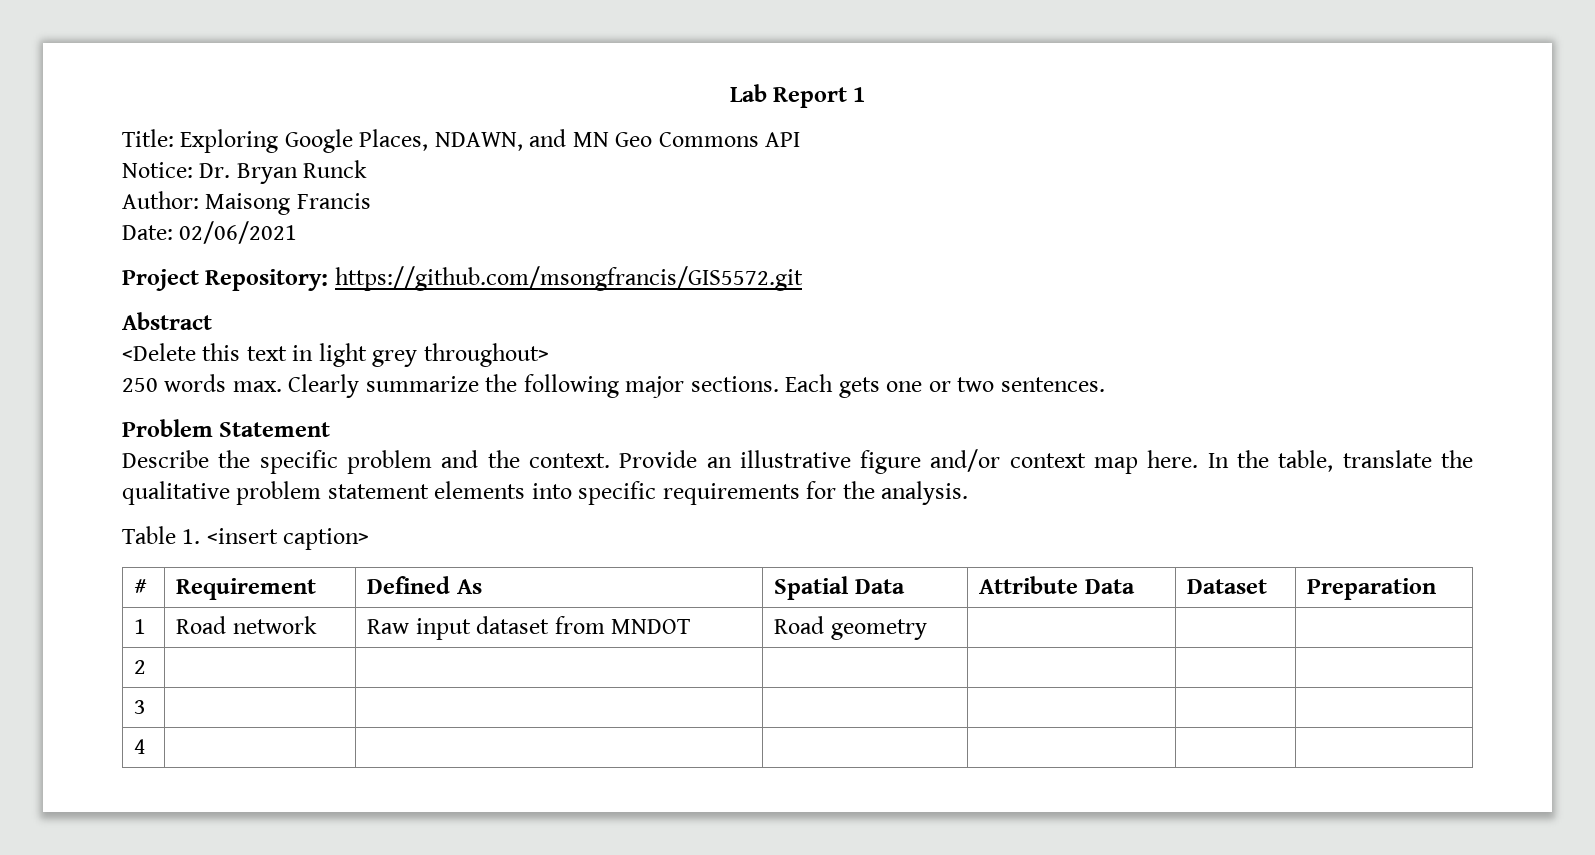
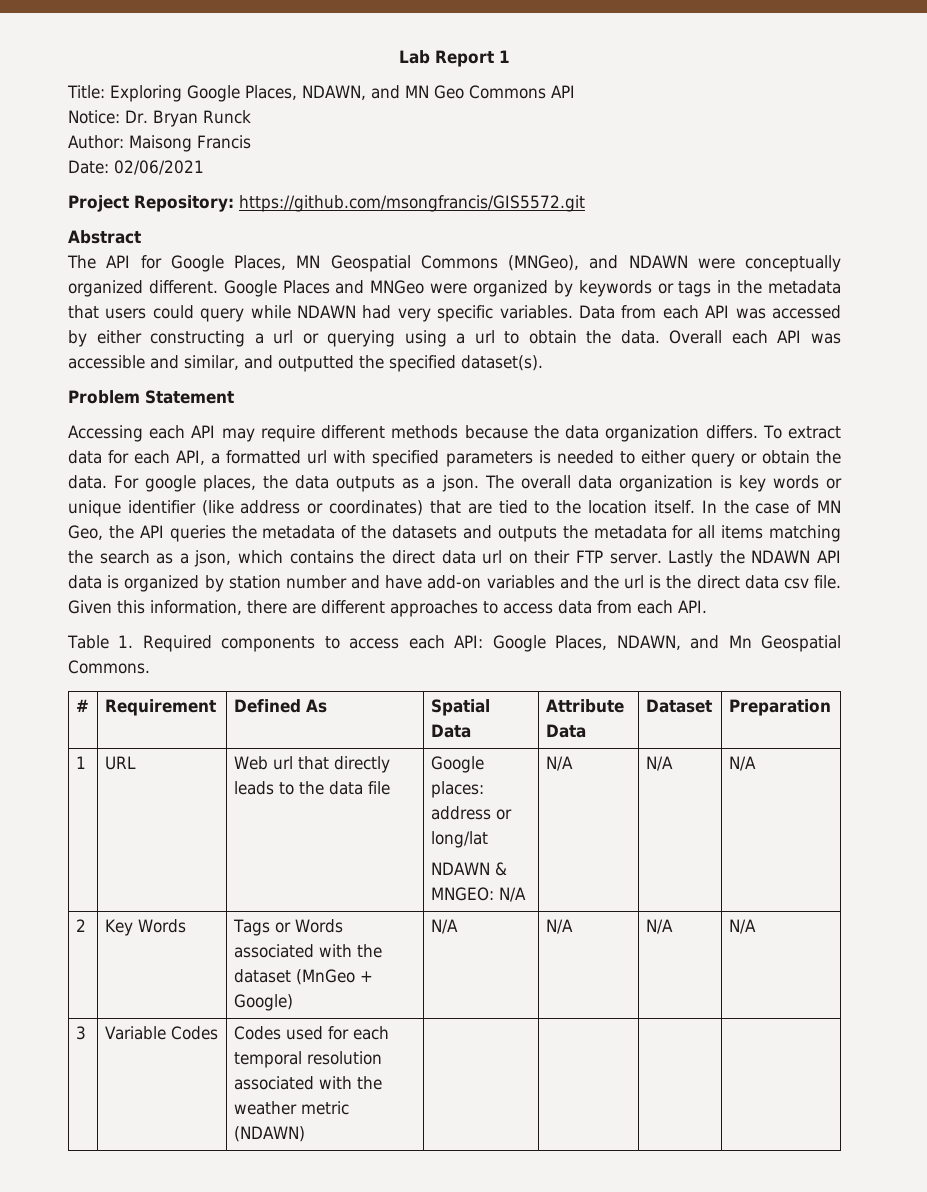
- <Delete this text in light grey throughout>
- 250 words max. Clearly summarize the following major sections. Each gets one or two sentences.
+ The API for Google Places, MN Geospatial Commons (MNGeo), and NDAWN were conceptually organized different. Google Places and MNGeo were organized by keywords or tags in the metadata that users could query while NDAWN had very specific variables. Data from each API was accessed by either constructing a url or querying using a url to obtain the data. Overall each API was accessible and similar, and outputted the specified dataset(s).
  Problem Statement
- Describe the specific problem and the context. Provide an illustrative figure and/or context map here. In the table, translate the qualitative problem statement elements into specific requirements for the analysis.
- Table 1. <insert caption>
+ Accessing each API may require different methods because the data organization differs. To extract data for each API, a formatted url with specified parameters is needed to either query or obtain the data. For google places, the data outputs as a json. The overall data organization is key words or unique identifier (like address or coordinates) that are tied to the location itself. In the case of MN Geo, the API queries the metadata of the datasets and outputs the metadata for all items matching the search as a json, which contains the direct data url on their FTP server. Lastly the NDAWN API data is organized by station number and have add-on variables and the url is the direct data csv file. Given this information, there are different approaches to access data from each API.
+ Table 1. Required components to access each API: Google Places, NDAWN, and Mn Geospatial Commons.
- 1 | Road network | Raw input dataset from MNDOT | Road geometry | | |
- 2 | | | | | |
- 3 | | | | | |
- 4 | | | | | |
+ 1 | URL | Web url that directly leads to the data file | Google places: address or long/lat
+ NDAWN & MNGEO: N/A | N/A | N/A | N/A
+ 2 | Key Words | Tags or Words associated with the dataset (MnGeo + Google) | N/A | N/A | N/A | N/A
+ 3 | Variable Codes | Codes used for each temporal resolution associated with the weather metric (NDAWN) | | | |

